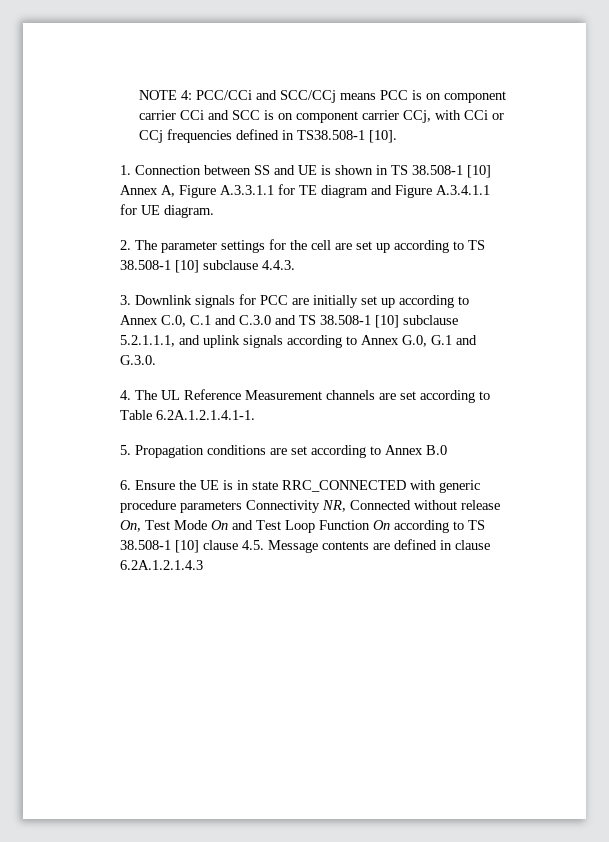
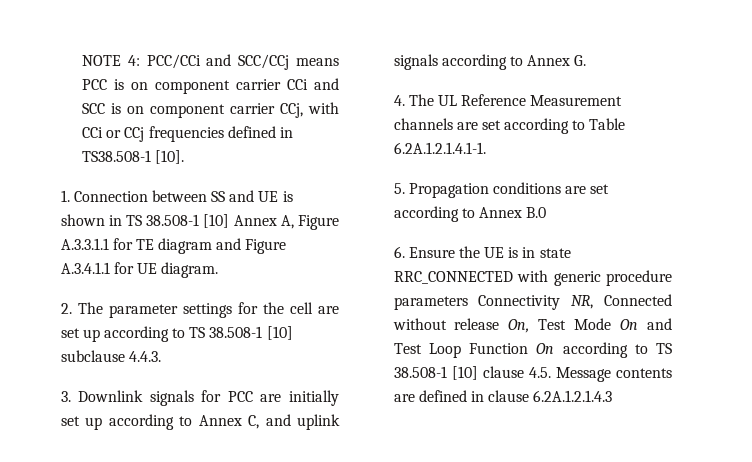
- 3. Downlink signals for PCC are initially set up according to Annex C.0, C.1 and C.3.0 and TS 38.508-1 [10] subclause 5.2.1.1.1, and uplink signals according to Annex G.0, G.1 and G.3.0.
+ 3. Downlink signals for PCC are initially set up according to Annex C, and uplink signals according to Annex G.

